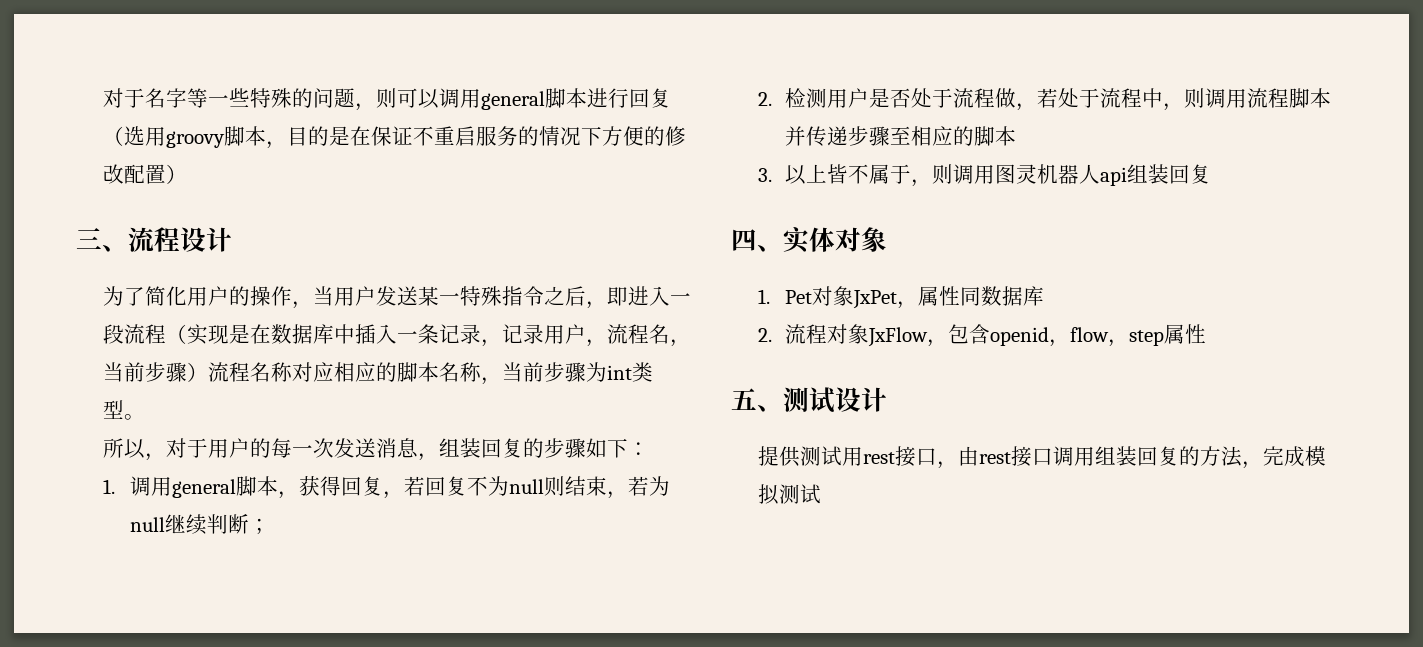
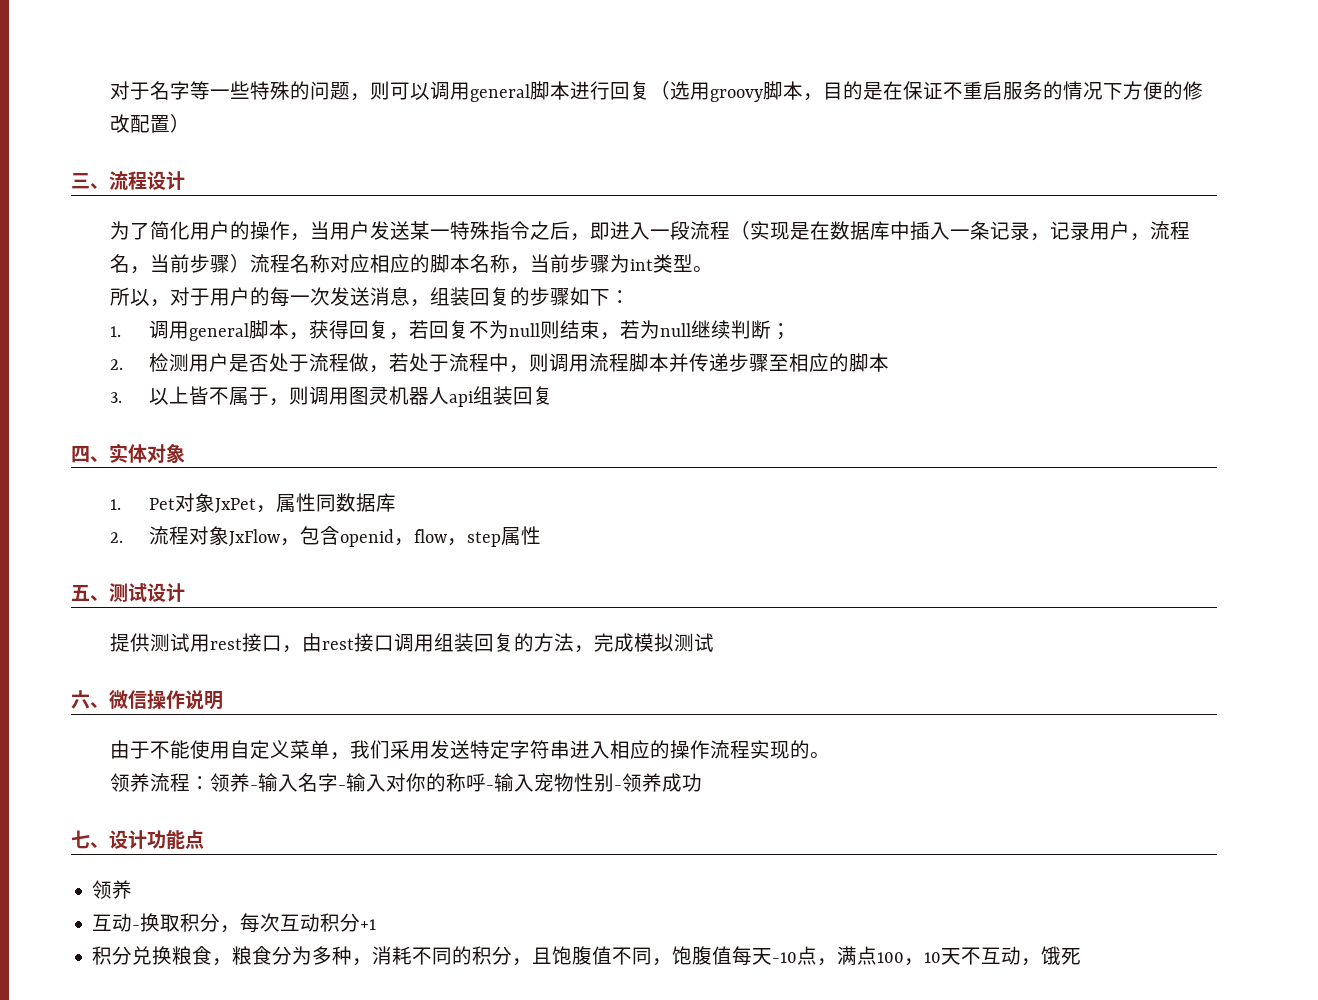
+ 六、微信操作说明
+ 由于不能使用自定义菜单，我们采用发送特定字符串进入相应的操作流程实现的。
+ 领养流程：领养-输入名字-输入对你的称呼-输入宠物性别-领养成功
+ 七、设计功能点
+ 领养
+ 互动-换取积分，每次互动积分+1
+ 积分兑换粮食，粮食分为多种，消耗不同的积分，且饱腹值不同，饱腹值每天-10点，满点100，10天不互动，饿死

